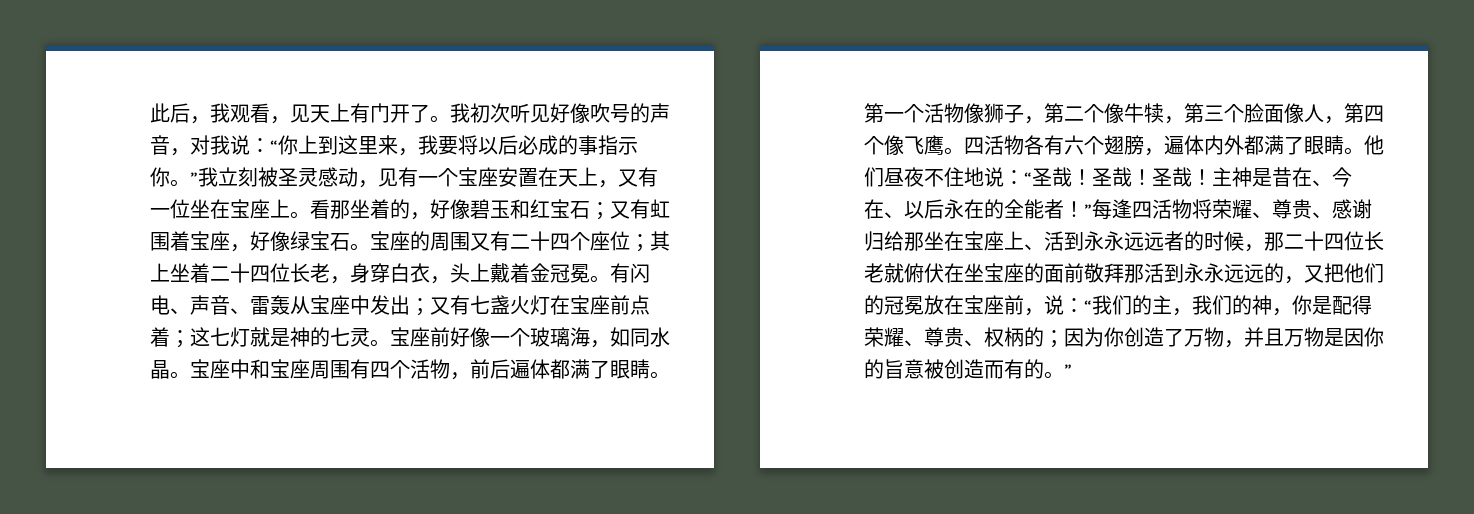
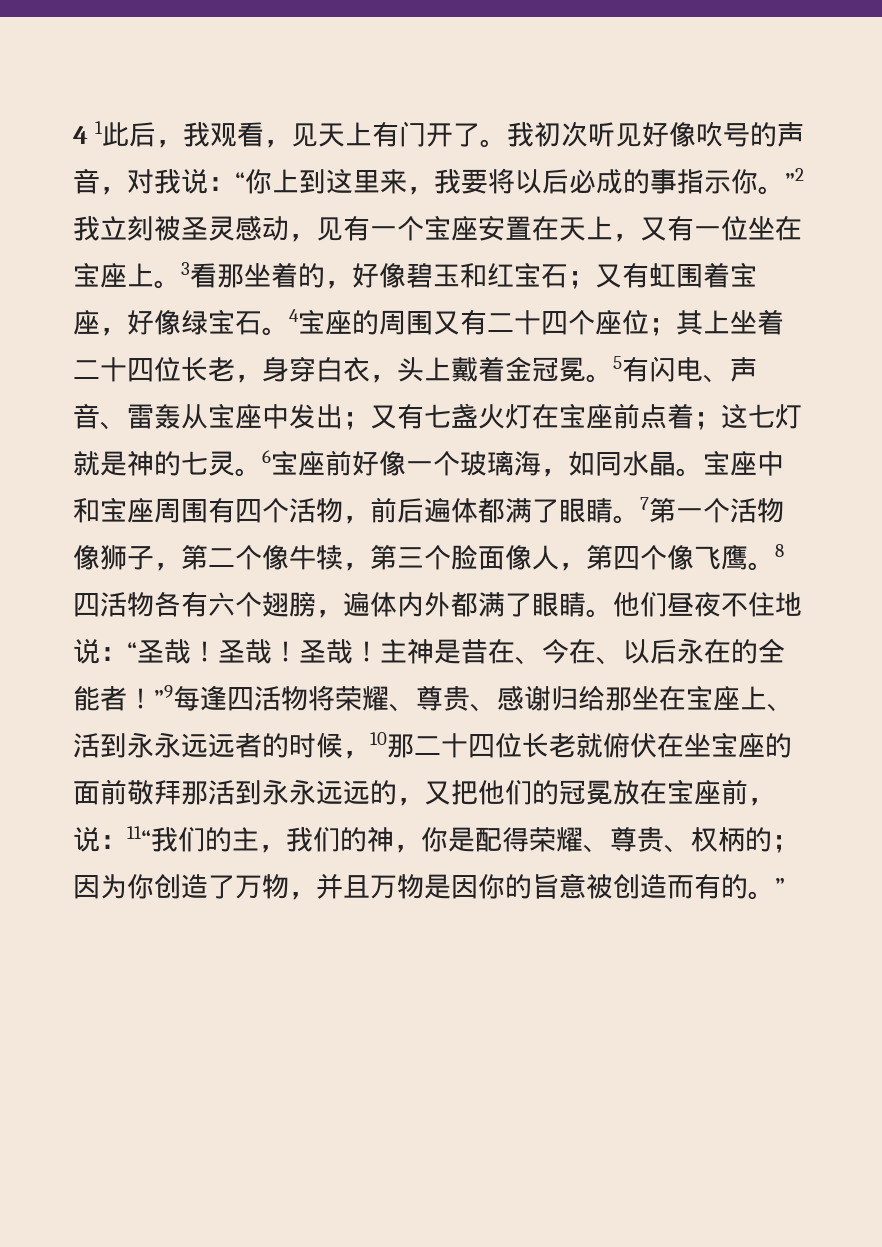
- 此后，我观看，见天上有门开了。
+ 4 1此后，我观看，见天上有门开了。
- 我初次听见好像吹号的声音，对我说：“你上到这里来，我要将以后必成的事指示你。”我立刻被圣灵感动，见有一个宝座安置在天上，又有一位坐在宝座上。
+ 我初次听见好像吹号的声音，对我说：“你上到这里来，我要将以后必成的事指示你。”2我立刻被圣灵感动，见有一个宝座安置在天上，又有一位坐在宝座上。
- 看那坐着的，好像碧玉和红宝石；又有虹围着宝座，好像绿宝石。
+ 3看那坐着的，好像碧玉和红宝石；又有虹围着宝座，好像绿宝石。
- 宝座的周围又有二十四个座位；其上坐着二十四位长老，身穿白衣，头上戴着金冠冕。
+ 4宝座的周围又有二十四个座位；其上坐着二十四位长老，身穿白衣，头上戴着金冠冕。
- 有闪电、声音、雷轰从宝座中发出；又有七盏火灯在宝座前点着；这七灯就是神的七灵。
+ 5有闪电、声音、雷轰从宝座中发出；又有七盏火灯在宝座前点着；这七灯就是神的七灵。
- 宝座前好像一个玻璃海，如同水晶。
+ 6宝座前好像一个玻璃海，如同水晶。
- 第一个活物像狮子，第二个像牛犊，第三个脸面像人，第四个像飞鹰。
+ 7第一个活物像狮子，第二个像牛犊，第三个脸面像人，第四个像飞鹰。
- 四活物各有六个翅膀，遍体内外都满了眼睛。
+ 8四活物各有六个翅膀，遍体内外都满了眼睛。
- 主神是昔在、今在、以后永在的全能者！”每逢四活物将荣耀、尊贵、感谢归给那坐在宝座上、活到永永远远者的时候，那二十四位长老就俯伏在坐宝座的面前敬拜那活到永永远远的，又把他们的冠冕放在宝座前，说：
+ 主神是昔在、今在、以后永在的全能者！”9每逢四活物将荣耀、尊贵、感谢归给那坐在宝座上、活到永永远远者的时候，10那二十四位长老就俯伏在坐宝座的面前敬拜那活到永永远远的，又把他们的冠冕放在宝座前，说：
- “我们的主，我们的神，你是配得荣耀、尊贵、权柄的；
+ 11“我们的主，我们的神，你是配得荣耀、尊贵、权柄的；

